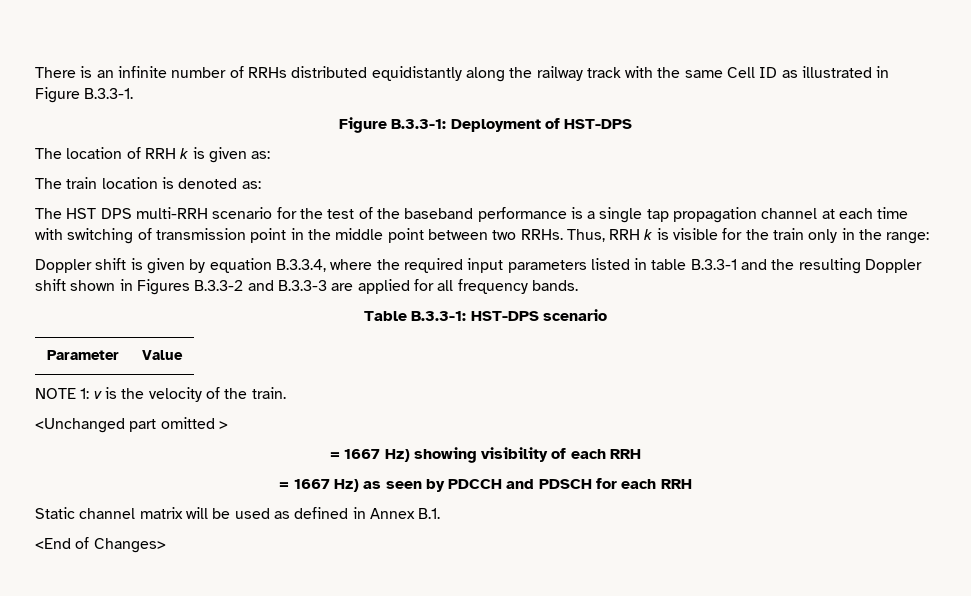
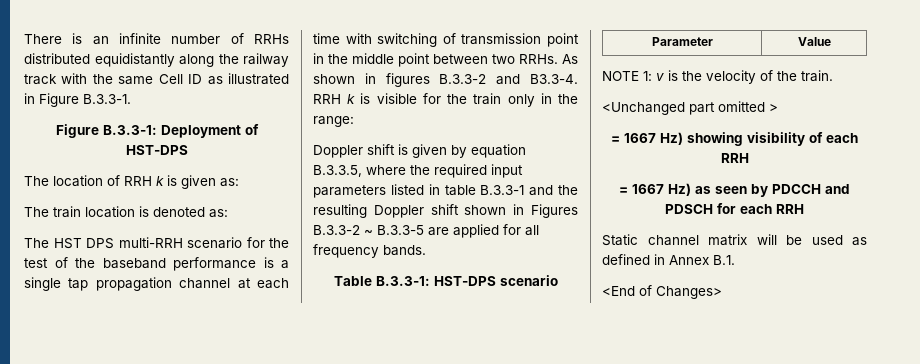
- Thus, RRH k is visible for the train only in the range:
+ As shown in figures B.3.3-2 and B3.3-4. RRH k is visible for the train only in the range:
- Doppler shift is given by equation B.3.3.4, where the required input parameters listed in table B.3.3-1 and the resulting Doppler shift shown in Figures B.3.3-2 and B.3.3-3 are applied for all frequency bands.
+ Doppler shift is given by equation B.3.3.5, where the required input parameters listed in table B.3.3-1 and the resulting Doppler shift shown in Figures B.3.3-2 ~ B.3.3-5 are applied for all frequency bands.

